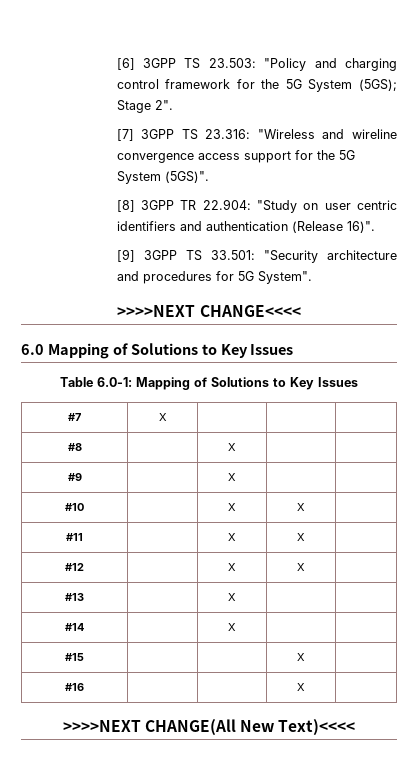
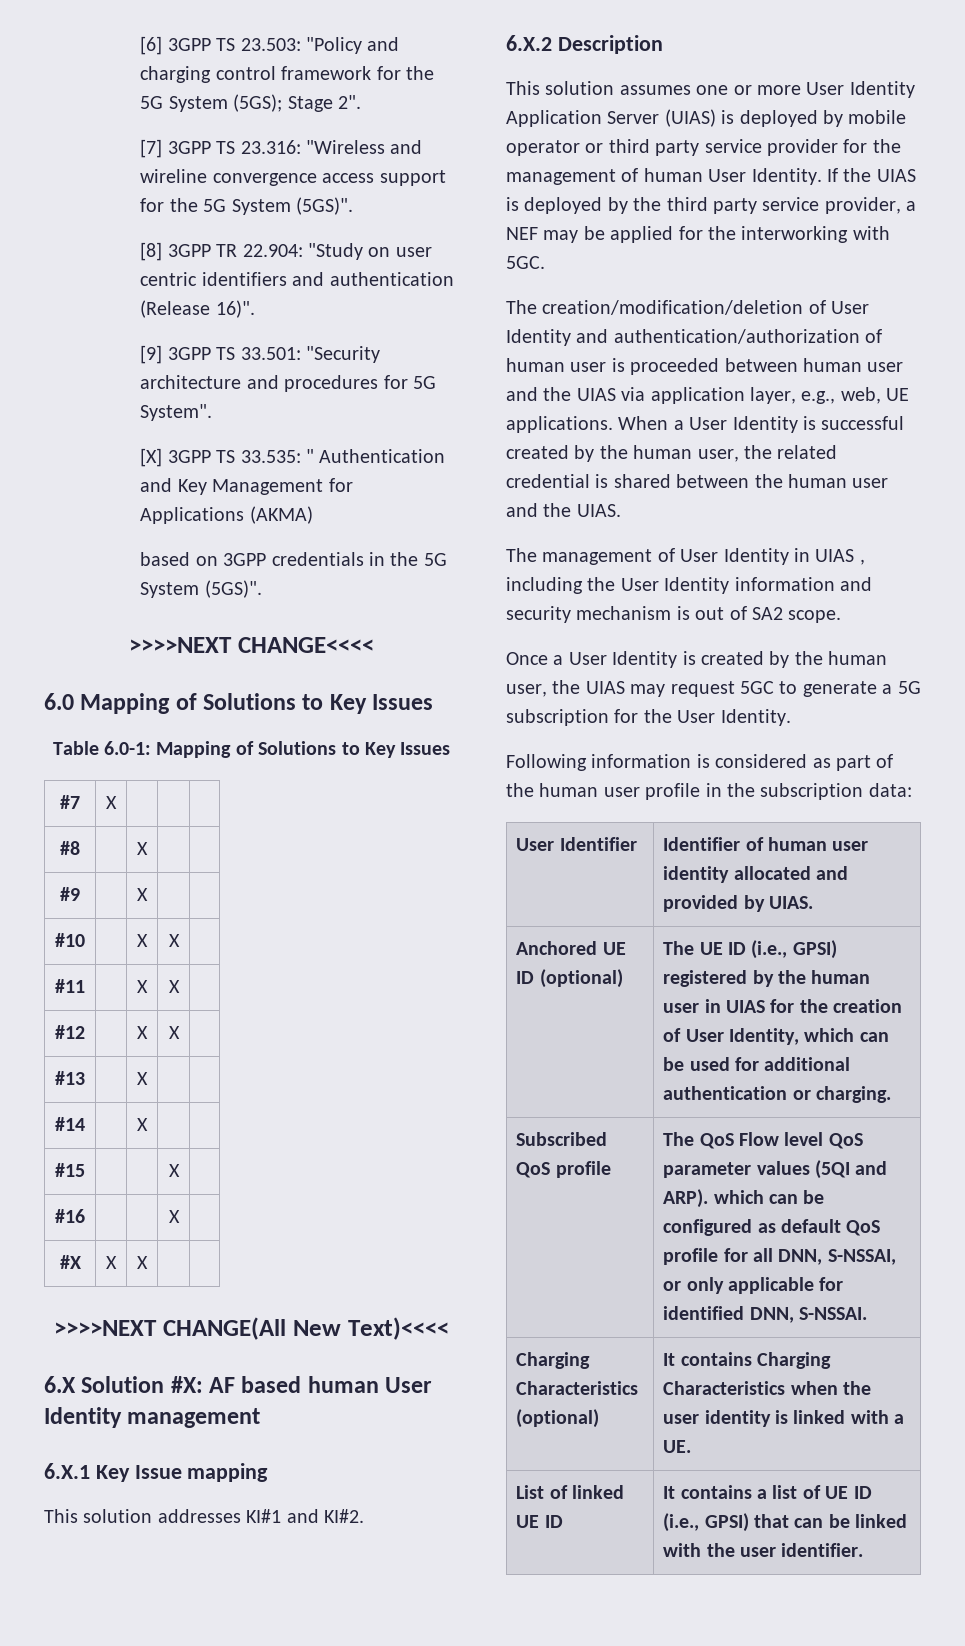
+ [X] 3GPP TS 33.535: " Authentication and Key Management for Applications (AKMA)
+ based on 3GPP credentials in the 5G System (5GS)".
+ #X | X | X | |
+ 6.X Solution #X: AF based human User Identity management
+ 6.X.1 Key Issue mapping
+ This solution addresses KI#1 and KI#2.
+ 6.X.2 Description
+ This solution assumes one or more User Identity Application Server (UIAS) is deployed by mobile operator or third party service provider for the management of human User Identity. If the UIAS is deployed by the third party service provider, a NEF may be applied for the interworking with 5GC.
+ The creation/modification/deletion of User Identity and authentication/authorization of human user is proceeded between human user and the UIAS via application layer, e.g., web, UE applications. When a User Identity is successful created by the human user, the related credential is shared between the human user and the UIAS.
+ The management of User Identity in UIAS , including the User Identity information and security mechanism is out of SA2 scope.
+ Once a User Identity is created by the human user, the UIAS may request 5GC to generate a 5G subscription for the User Identity.
+ Following information is considered as part of the human user profile in the subscription data:
+ User Identifier | Identifier of human user identity allocated and provided by UIAS.
+ Anchored UE ID (optional) | The UE ID (i.e., GPSI) registered by the human user in UIAS for the creation of User Identity, which can be used for additional authentication or charging.
+ Subscribed QoS profile | The QoS Flow level QoS parameter values (5QI and ARP). which can be configured as default QoS profile for all DNN, S-NSSAI, or only applicable for identified DNN, S-NSSAI.
+ Charging Characteristics (optional) | It contains Charging Characteristics when the user identity is linked with a UE.
+ List of linked UE ID | It contains a list of UE ID (i.e., GPSI) that can be linked with the user identifier.

